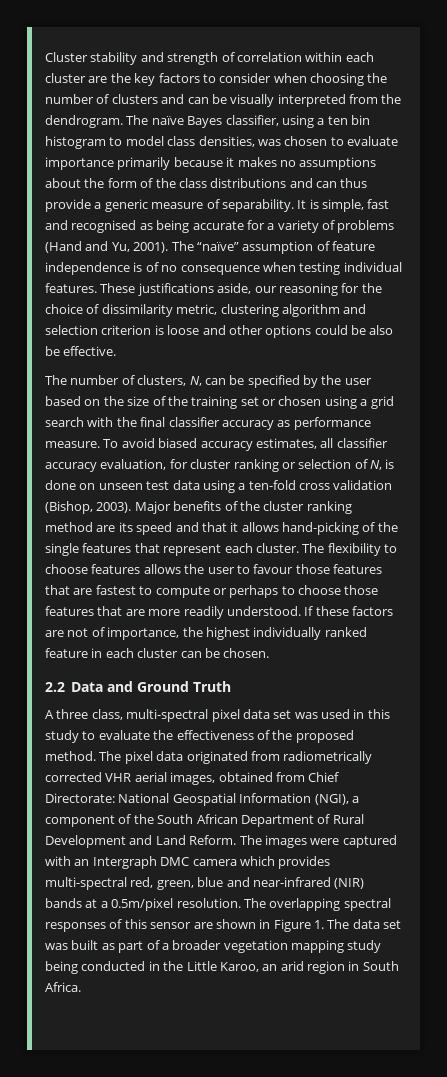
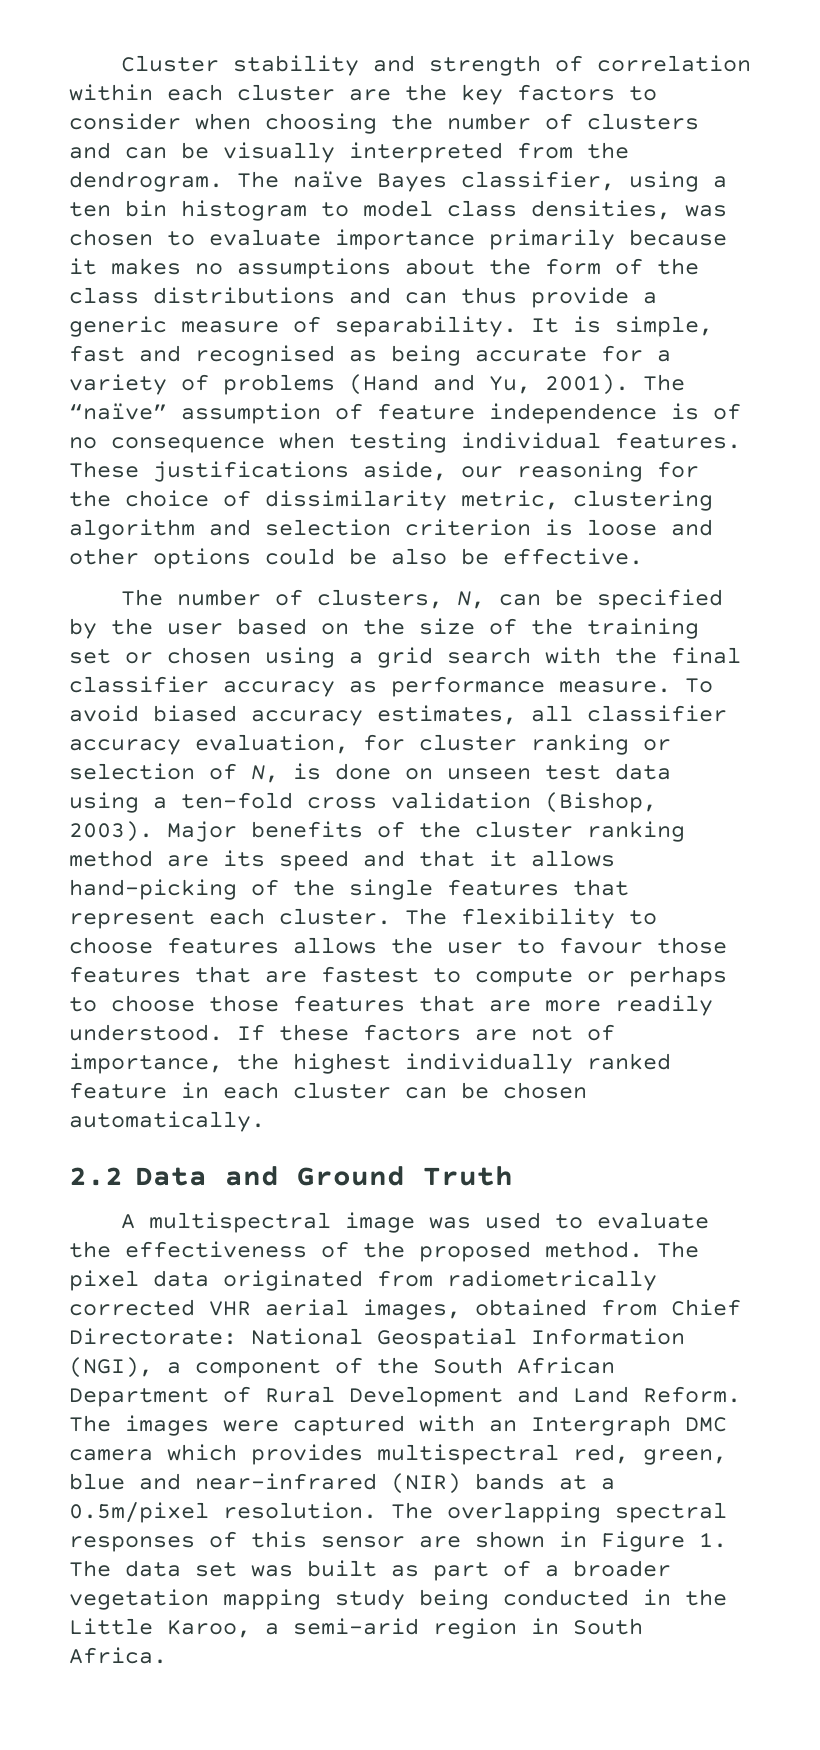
- If these factors are not of importance, the highest individually ranked feature in each cluster can be chosen.
+ If these factors are not of importance, the highest individually ranked feature in each cluster can be chosen automatically.
- A three class, multi-spectral pixel data set was used in this study to evaluate the effectiveness of the proposed method.
+ A multispectral image was used to evaluate the effectiveness of the proposed method.
- The images were captured with an Intergraph DMC camera which provides multi-spectral red, green, blue and near-infrared (NIR) bands at a 0.5m/pixel resolution.
+ The images were captured with an Intergraph DMC camera which provides multispectral red, green, blue and near-infrared (NIR) bands at a 0.5m/pixel resolution.
- The overlapping spectral responses of this sensor are shown in Figure 1. The data set was built as part of a broader vegetation mapping study being conducted in the Little Karoo, an arid region in South Africa.
+ The overlapping spectral responses of this sensor are shown in Figure 1. The data set was built as part of a broader vegetation mapping study being conducted in the Little Karoo, a semi-arid region in South Africa.

